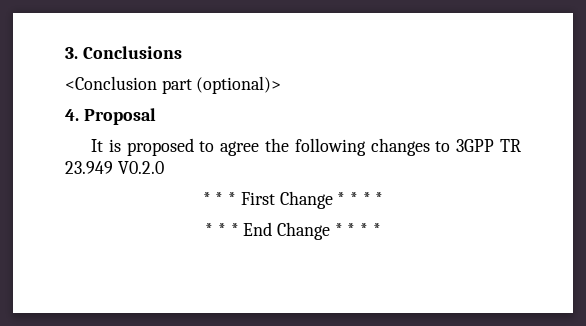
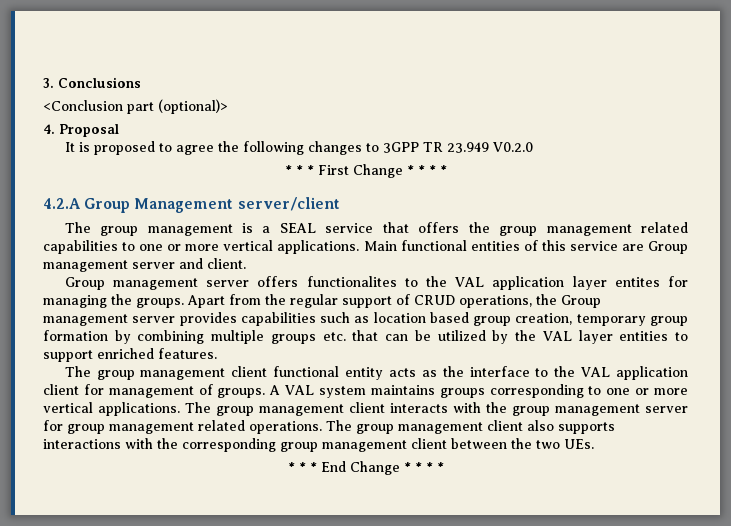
+ 4.2.A Group Management server/client
+ The group management is a SEAL service that offers the group management related capabilities to one or more vertical applications. Main functional entities of this service are Group management server and client.
+ Group management server offers functionalites to the VAL application layer entites for managing the groups. Apart from the regular support of CRUD operations, the Group management server provides capabilities such as location based group creation, temporary group formation by combining multiple groups etc. that can be utilized by the VAL layer entities to support enriched features.
+ The group management client functional entity acts as the interface to the VAL application client for management of groups. A VAL system maintains groups corresponding to one or more vertical applications. The group management client interacts with the group management server for group management related operations. The group management client also supports interactions with the corresponding group management client between the two UEs.

